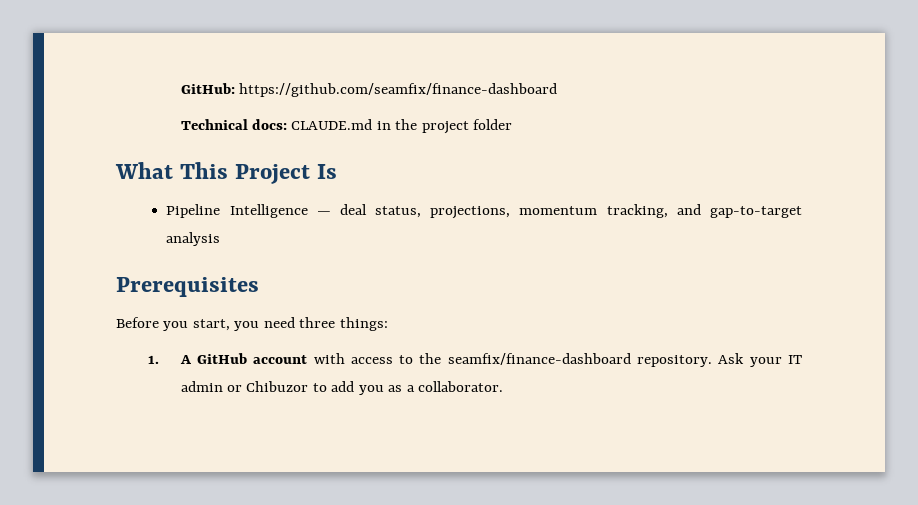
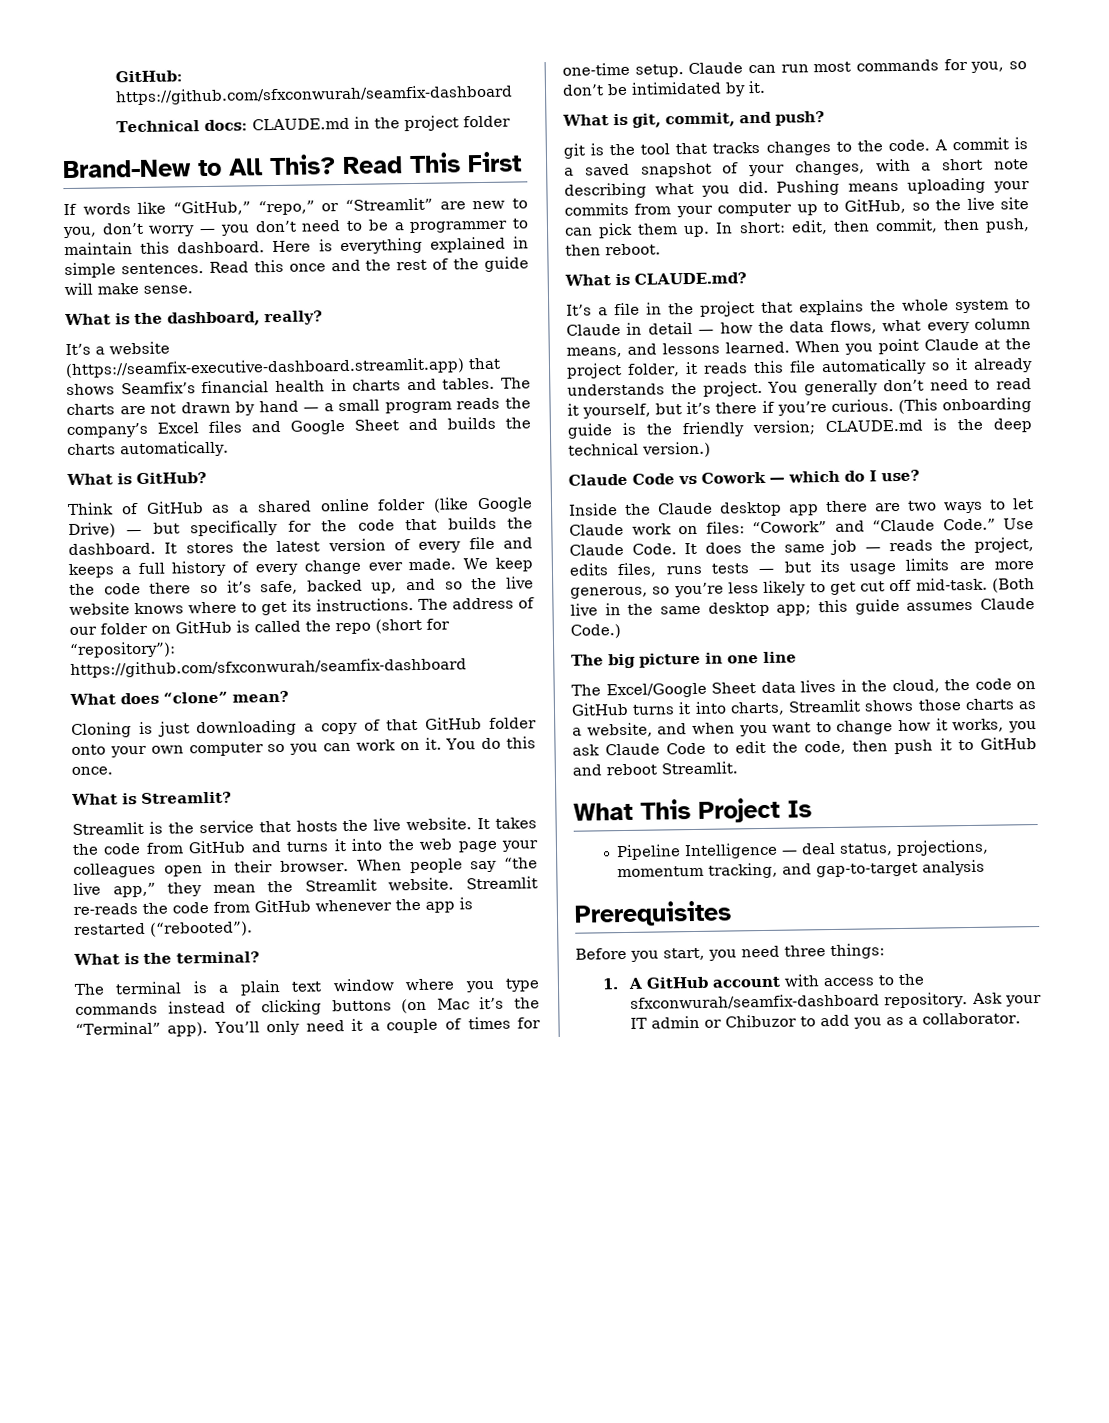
- GitHub: https://github.com/seamfix/finance-dashboard
+ GitHub: https://github.com/sfxconwurah/seamfix-dashboard
+ Brand-New to All This? Read This First
+ If words like “GitHub,” “repo,” or “Streamlit” are new to you, don’t worry — you don’t need to be a programmer to maintain this dashboard. Here is everything explained in simple sentences. Read this once and the rest of the guide will make sense.
+ What is the dashboard, really?
+ It’s a website (https://seamfix-executive-dashboard.streamlit.app) that shows Seamfix’s financial health in charts and tables. The charts are not drawn by hand — a small program reads the company’s Excel files and Google Sheet and builds the charts automatically.
+ What is GitHub?
+ Think of GitHub as a shared online folder (like Google Drive) — but specifically for the code that builds the dashboard. It stores the latest version of every file and keeps a full history of every change ever made. We keep the code there so it’s safe, backed up, and so the live website knows where to get its instructions. The address of our folder on GitHub is called the repo (short for “repository”): https://github.com/sfxconwurah/seamfix-dashboard
+ What does “clone” mean?
+ Cloning is just downloading a copy of that GitHub folder onto your own computer so you can work on it. You do this once.
+ What is Streamlit?
+ Streamlit is the service that hosts the live website. It takes the code from GitHub and turns it into the web page your colleagues open in their browser. When people say “the live app,” they mean the Streamlit website. Streamlit re-reads the code from GitHub whenever the app is restarted (“rebooted”).
+ What is the terminal?
+ The terminal is a plain text window where you type commands instead of clicking buttons (on Mac it’s the “Terminal” app). You’ll only need it a couple of times for one-time setup. Claude can run most commands for you, so don’t be intimidated by it.
+ What is git, commit, and push?
+ git is the tool that tracks changes to the code. A commit is a saved snapshot of your changes, with a short note describing what you did. Pushing means uploading your commits from your computer up to GitHub, so the live site can pick them up. In short: edit, then commit, then push, then reboot.
+ What is CLAUDE.md?
+ It’s a file in the project that explains the whole system to Claude in detail — how the data flows, what every column means, and lessons learned. When you point Claude at the project folder, it reads this file automatically so it already understands the project. You generally don’t need to read it yourself, but it’s there if you’re curious. (This onboarding guide is the friendly version; CLAUDE.md is the deep technical version.)
+ Claude Code vs Cowork — which do I use?
+ Inside the Claude desktop app there are two ways to let Claude work on files: “Cowork” and “Claude Code.” Use Claude Code. It does the same job — reads the project, edits files, runs tests — but its usage limits are more generous, so you’re less likely to get cut off mid-task. (Both live in the same desktop app; this guide assumes Claude Code.)
+ The big picture in one line
+ The Excel/Google Sheet data lives in the cloud, the code on GitHub turns it into charts, Streamlit shows those charts as a website, and when you want to change how it works, you ask Claude Code to edit the code, then push it to GitHub and reboot Streamlit.
- 1. A GitHub account with access to the seamfix/finance-dashboard repository.
+ 1. A GitHub account with access to the sfxconwurah/seamfix-dashboard repository.

